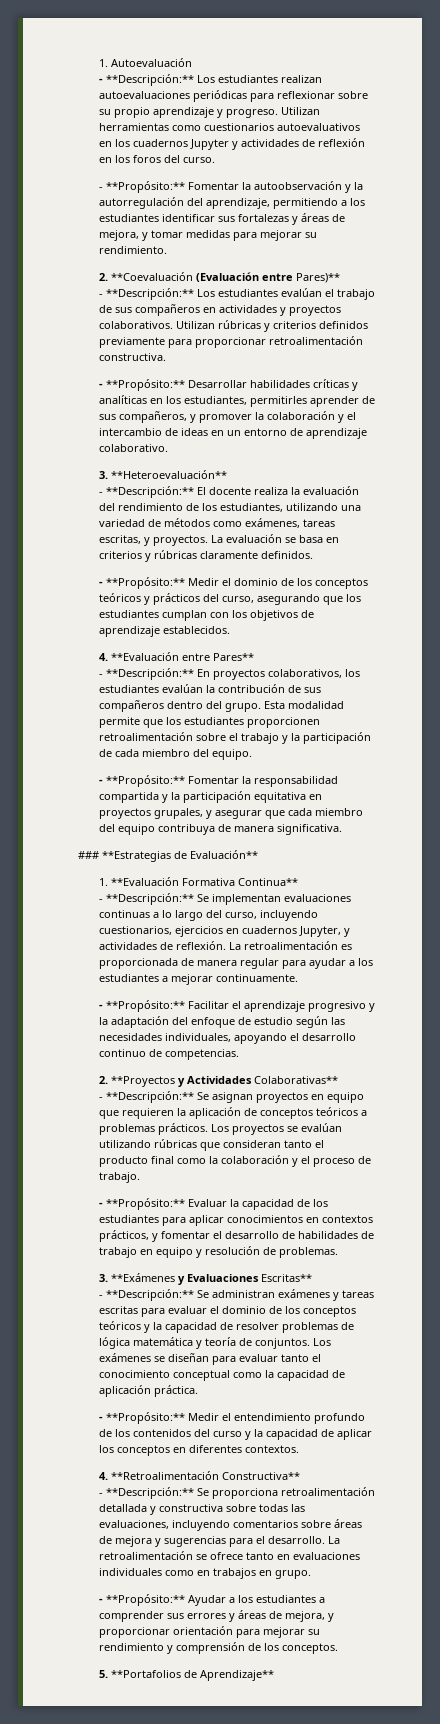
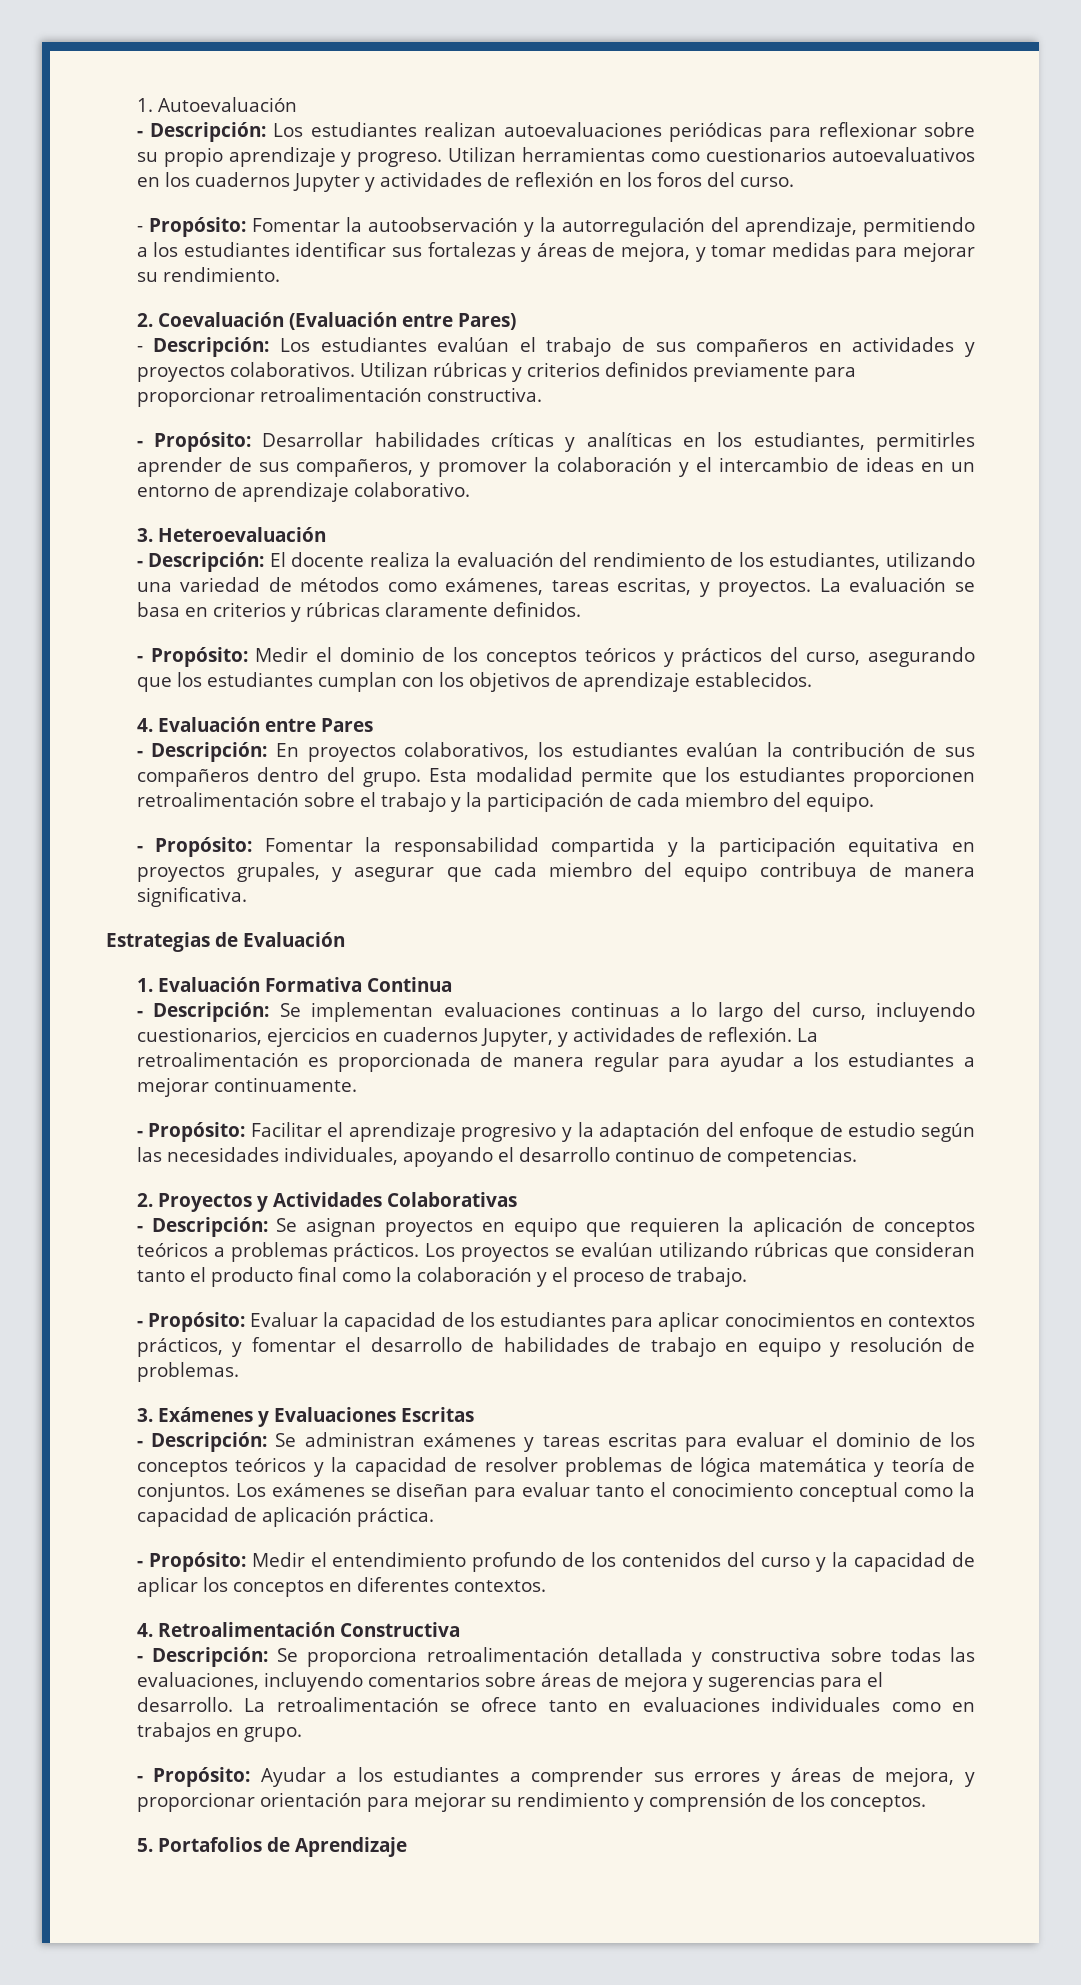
- - **Descripción:** Los estudiantes realizan autoevaluaciones periódicas para reflexionar sobre su propio aprendizaje y progreso.
+ - Descripción: Los estudiantes realizan autoevaluaciones periódicas para reflexionar sobre su propio aprendizaje y progreso.
- - **Propósito:** Fomentar la autoobservación y la autorregulación del aprendizaje, permitiendo a los estudiantes identificar sus fortalezas y áreas de mejora, y tomar medidas para mejorar su rendimiento.
+ - Propósito: Fomentar la autoobservación y la autorregulación del aprendizaje, permitiendo a los estudiantes identificar sus fortalezas y áreas de mejora, y tomar medidas para mejorar su rendimiento.
- 2. **Coevaluación (Evaluación entre Pares)**
- - **Descripción:** Los estudiantes evalúan el trabajo de sus compañeros en actividades y proyectos colaborativos.
+ 2. Coevaluación (Evaluación entre Pares)
+ - Descripción: Los estudiantes evalúan el trabajo de sus compañeros en actividades y proyectos colaborativos.
- - **Propósito:** Desarrollar habilidades críticas y analíticas en los estudiantes, permitirles aprender de sus compañeros, y promover la colaboración y el intercambio de ideas en un entorno de aprendizaje colaborativo.
+ - Propósito: Desarrollar habilidades críticas y analíticas en los estudiantes, permitirles aprender de sus compañeros, y promover la colaboración y el intercambio de ideas en un entorno de aprendizaje colaborativo.
- 3. **Heteroevaluación**
- - **Descripción:** El docente realiza la evaluación del rendimiento de los estudiantes, utilizando una variedad de métodos como exámenes, tareas escritas, y proyectos.
+ 3. Heteroevaluación
+ - Descripción: El docente realiza la evaluación del rendimiento de los estudiantes, utilizando una variedad de métodos como exámenes, tareas escritas, y proyectos.
- - **Propósito:** Medir el dominio de los conceptos teóricos y prácticos del curso, asegurando que los estudiantes cumplan con los objetivos de aprendizaje establecidos.
+ - Propósito: Medir el dominio de los conceptos teóricos y prácticos del curso, asegurando que los estudiantes cumplan con los objetivos de aprendizaje establecidos.
- 4. **Evaluación entre Pares**
- - **Descripción:** En proyectos colaborativos, los estudiantes evalúan la contribución de sus compañeros dentro del grupo.
+ 4. Evaluación entre Pares
+ - Descripción: En proyectos colaborativos, los estudiantes evalúan la contribución de sus compañeros dentro del grupo.
- - **Propósito:** Fomentar la responsabilidad compartida y la participación equitativa en proyectos grupales, y asegurar que cada miembro del equipo contribuya de manera significativa.
+ - Propósito: Fomentar la responsabilidad compartida y la participación equitativa en proyectos grupales, y asegurar que cada miembro del equipo contribuya de manera significativa.
- ### **Estrategias de Evaluación**
- 1. **Evaluación Formativa Continua**
- - **Descripción:** Se implementan evaluaciones continuas a lo largo del curso, incluyendo cuestionarios, ejercicios en cuadernos Jupyter, y actividades de reflexión.
+ Estrategias de Evaluación
+ 1. Evaluación Formativa Continua
+ - Descripción: Se implementan evaluaciones continuas a lo largo del curso, incluyendo cuestionarios, ejercicios en cuadernos Jupyter, y actividades de reflexión.
- - **Propósito:** Facilitar el aprendizaje progresivo y la adaptación del enfoque de estudio según las necesidades individuales, apoyando el desarrollo continuo de competencias.
+ - Propósito: Facilitar el aprendizaje progresivo y la adaptación del enfoque de estudio según las necesidades individuales, apoyando el desarrollo continuo de competencias.
- 2. **Proyectos y Actividades Colaborativas**
- - **Descripción:** Se asignan proyectos en equipo que requieren la aplicación de conceptos teóricos a problemas prácticos.
+ 2. Proyectos y Actividades Colaborativas
+ - Descripción: Se asignan proyectos en equipo que requieren la aplicación de conceptos teóricos a problemas prácticos.
- - **Propósito:** Evaluar la capacidad de los estudiantes para aplicar conocimientos en contextos prácticos, y fomentar el desarrollo de habilidades de trabajo en equipo y resolución de problemas.
+ - Propósito: Evaluar la capacidad de los estudiantes para aplicar conocimientos en contextos prácticos, y fomentar el desarrollo de habilidades de trabajo en equipo y resolución de problemas.
- 3. **Exámenes y Evaluaciones Escritas**
- - **Descripción:** Se administran exámenes y tareas escritas para evaluar el dominio de los conceptos teóricos y la capacidad de resolver problemas de lógica matemática y teoría de conjuntos.
+ 3. Exámenes y Evaluaciones Escritas
+ - Descripción: Se administran exámenes y tareas escritas para evaluar el dominio de los conceptos teóricos y la capacidad de resolver problemas de lógica matemática y teoría de conjuntos.
- - **Propósito:** Medir el entendimiento profundo de los contenidos del curso y la capacidad de aplicar los conceptos en diferentes contextos.
+ - Propósito: Medir el entendimiento profundo de los contenidos del curso y la capacidad de aplicar los conceptos en diferentes contextos.
- 4. **Retroalimentación Constructiva**
- - **Descripción:** Se proporciona retroalimentación detallada y constructiva sobre todas las evaluaciones, incluyendo comentarios sobre áreas de mejora y sugerencias para el desarrollo.
+ 4. Retroalimentación Constructiva
+ - Descripción: Se proporciona retroalimentación detallada y constructiva sobre todas las evaluaciones, incluyendo comentarios sobre áreas de mejora y sugerencias para el desarrollo.
- - **Propósito:** Ayudar a los estudiantes a comprender sus errores y áreas de mejora, y proporcionar orientación para mejorar su rendimiento y comprensión de los conceptos.
+ - Propósito: Ayudar a los estudiantes a comprender sus errores y áreas de mejora, y proporcionar orientación para mejorar su rendimiento y comprensión de los conceptos.
- 5. **Portafolios de Aprendizaje**
+ 5. Portafolios de Aprendizaje

